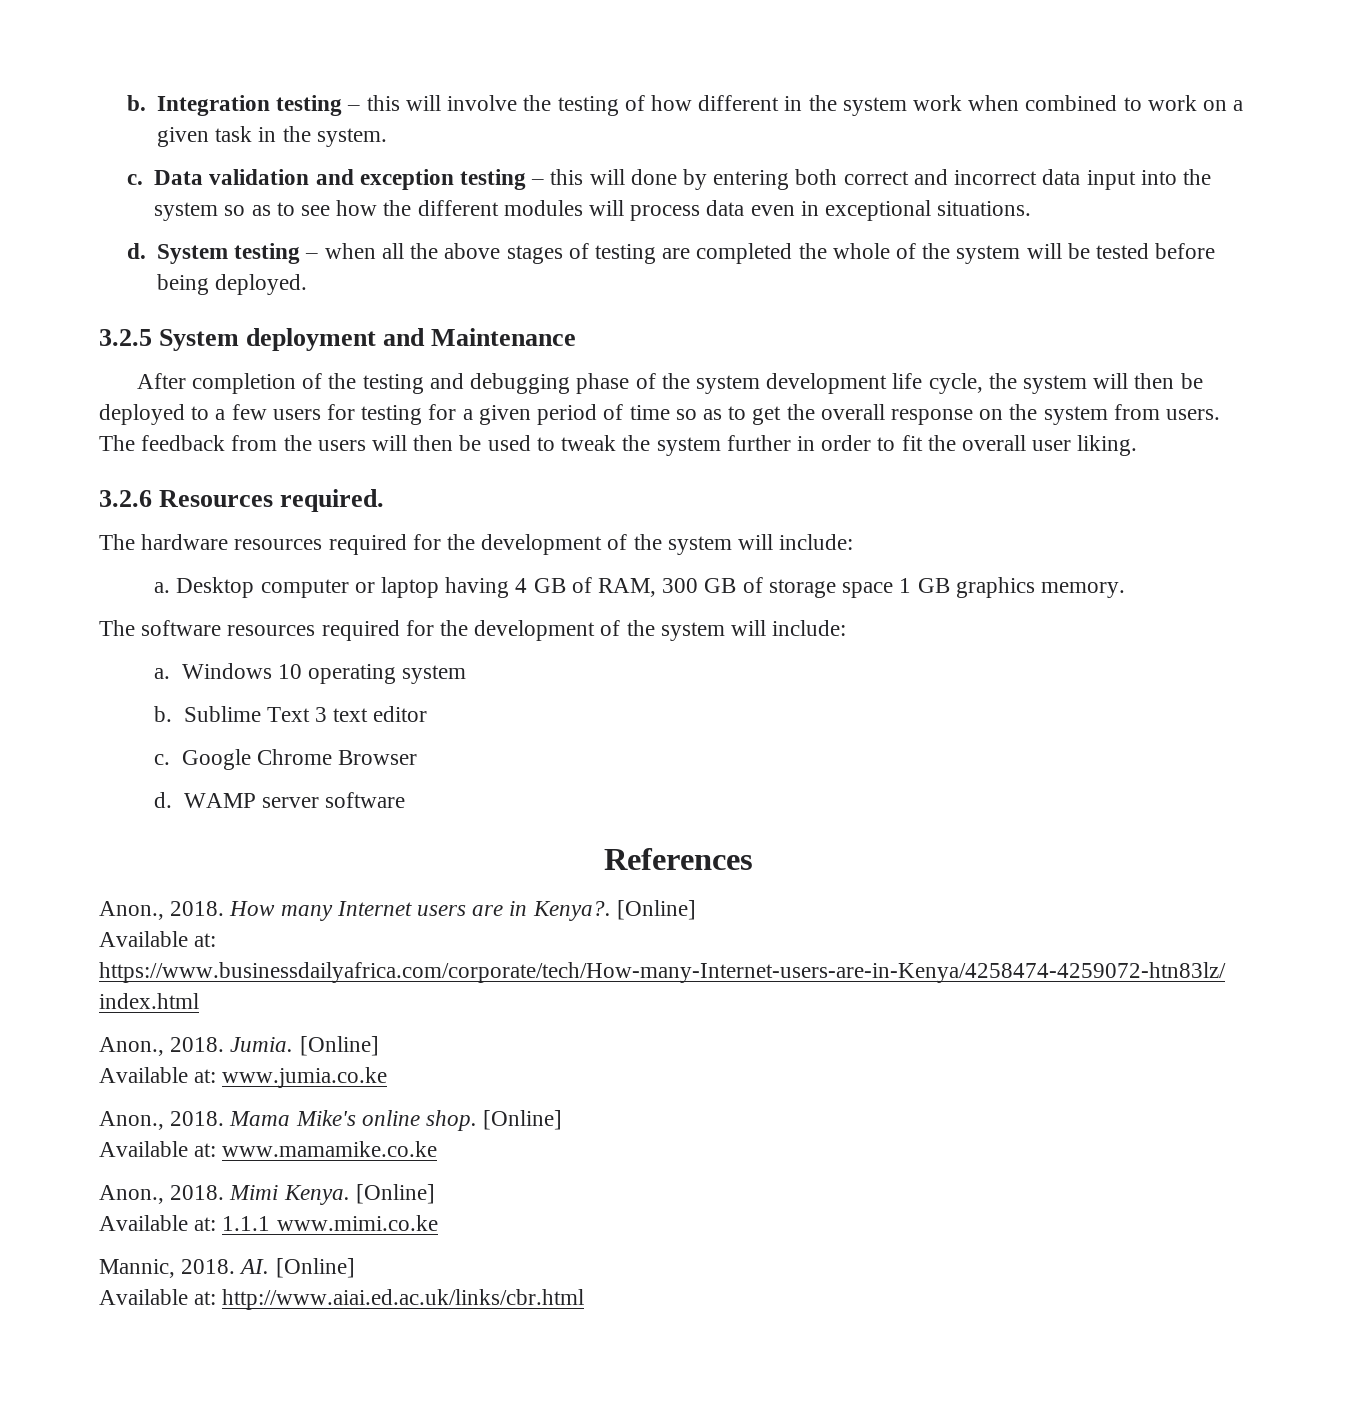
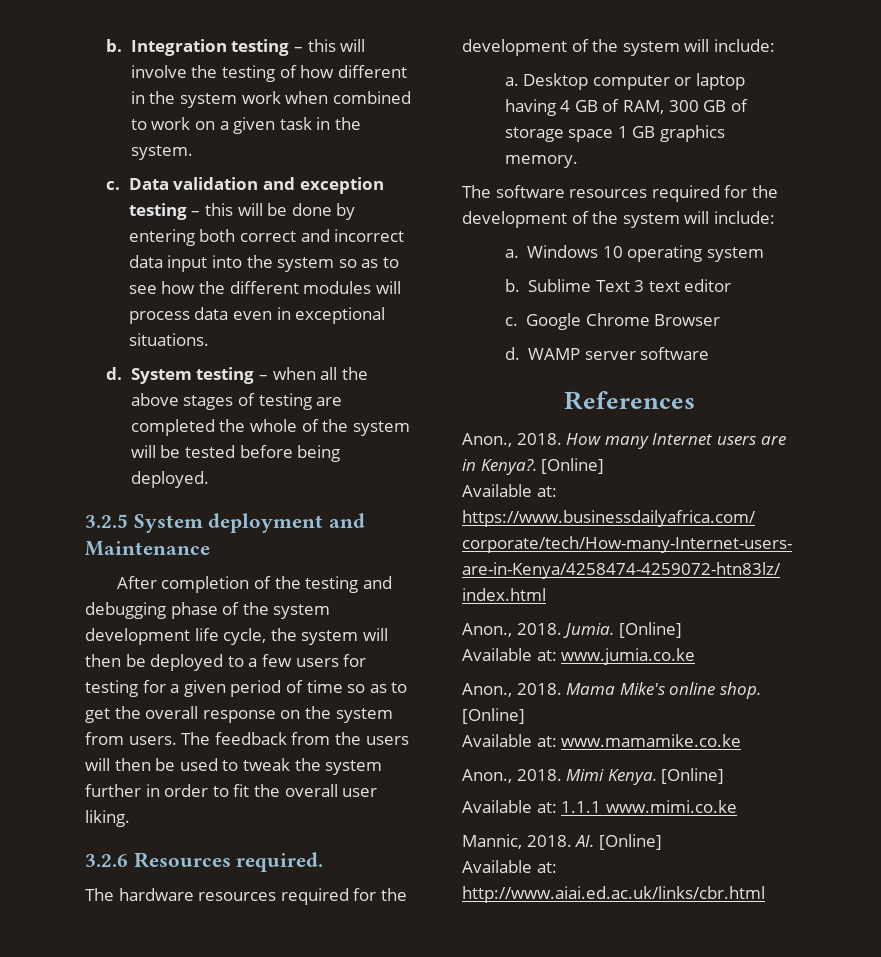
- Data validation and exception testing – this will done by entering both correct and incorrect data input into the system so as to see how the different modules will process data even in exceptional situations.
+ Data validation and exception testing – this will be done by entering both correct and incorrect data input into the system so as to see how the different modules will process data even in exceptional situations.

